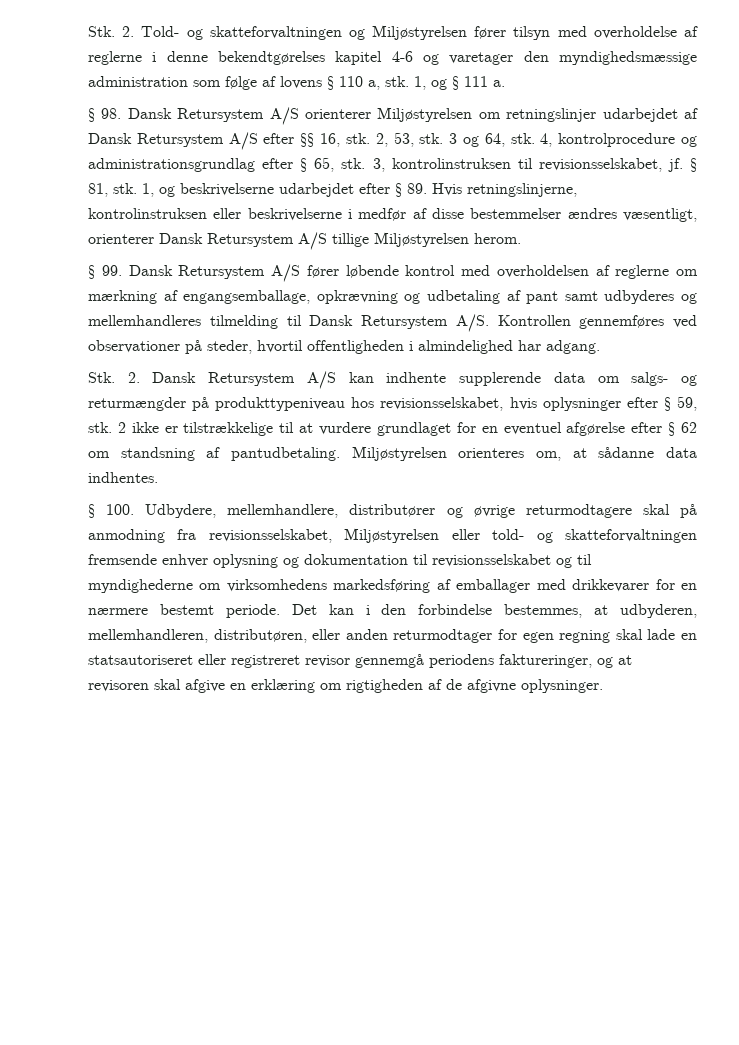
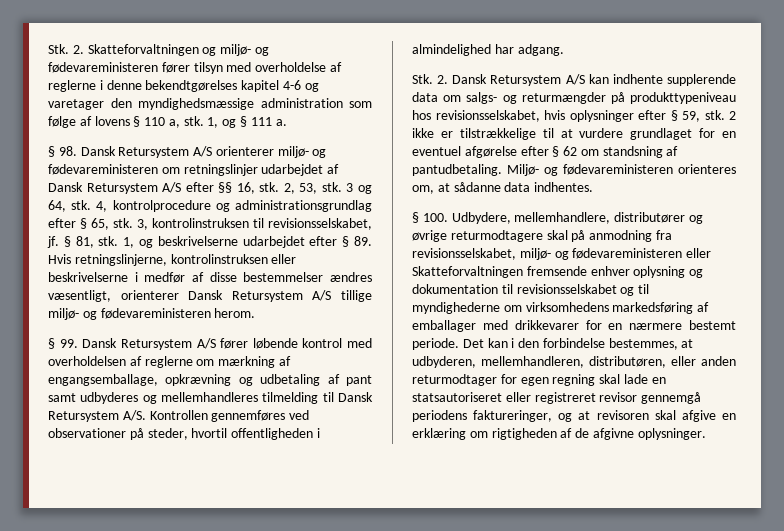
- Stk. 2. Told- og skatteforvaltningen og Miljøstyrelsen fører tilsyn med overholdelse af reglerne i denne bekendtgørelses kapitel 4-6 og varetager den myndighedsmæssige administration som følge af lovens § 110 a, stk.
+ Stk. 2. Skatteforvaltningen og miljø- og fødevareministeren fører tilsyn med overholdelse af reglerne i denne bekendtgørelses kapitel 4-6 og varetager den myndighedsmæssige administration som følge af lovens § 110 a, stk.
- § 98. Dansk Retursystem A/S orienterer Miljøstyrelsen om retningslinjer udarbejdet af Dansk Retursystem A/S efter §§ 16, stk.
+ § 98. Dansk Retursystem A/S orienterer miljø- og fødevareministeren om retningslinjer udarbejdet af Dansk Retursystem A/S efter §§ 16, stk.
- 1, og beskrivelserne udarbejdet efter § 89. Hvis retningslinjerne, kontrolinstruksen eller beskrivelserne i medfør af disse bestemmelser ændres væsentligt, orienterer Dansk Retursystem A/S tillige Miljøstyrelsen herom.
+ 1, og beskrivelserne udarbejdet efter § 89. Hvis retningslinjerne, kontrolinstruksen eller beskrivelserne i medfør af disse bestemmelser ændres væsentligt, orienterer Dansk Retursystem A/S tillige miljø- og fødevareministeren herom.
- Miljøstyrelsen orienteres om, at sådanne data indhentes.
+ Miljø- og fødevareministeren orienteres om, at sådanne data indhentes.
- § 100. Udbydere, mellemhandlere, distributører og øvrige returmodtagere skal på anmodning fra revisionsselskabet, Miljøstyrelsen eller told- og skatteforvaltningen fremsende enhver oplysning og dokumentation til revisionsselskabet og til myndighederne om virksomhedens markedsføring af emballager med drikkevarer for en nærmere bestemt periode.
+ § 100. Udbydere, mellemhandlere, distributører og øvrige returmodtagere skal på anmodning fra revisionsselskabet, miljø- og fødevareministeren eller Skatteforvaltningen fremsende enhver oplysning og dokumentation til revisionsselskabet og til myndighederne om virksomhedens markedsføring af emballager med drikkevarer for en nærmere bestemt periode.

